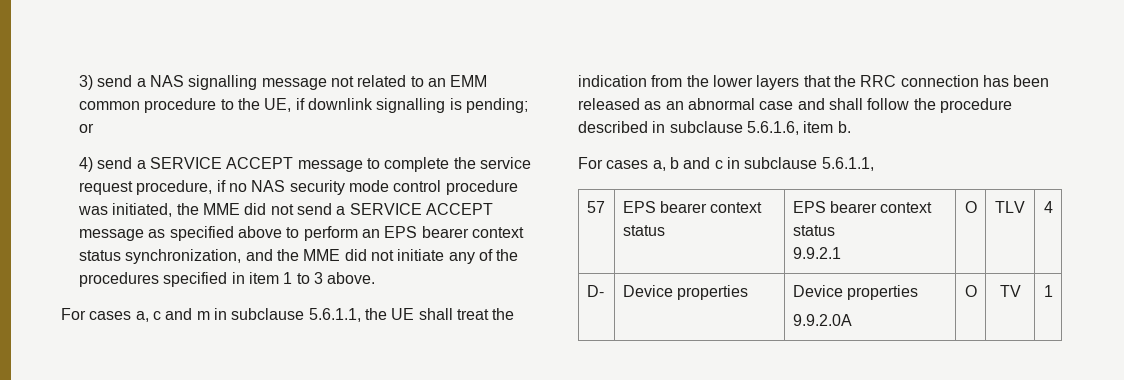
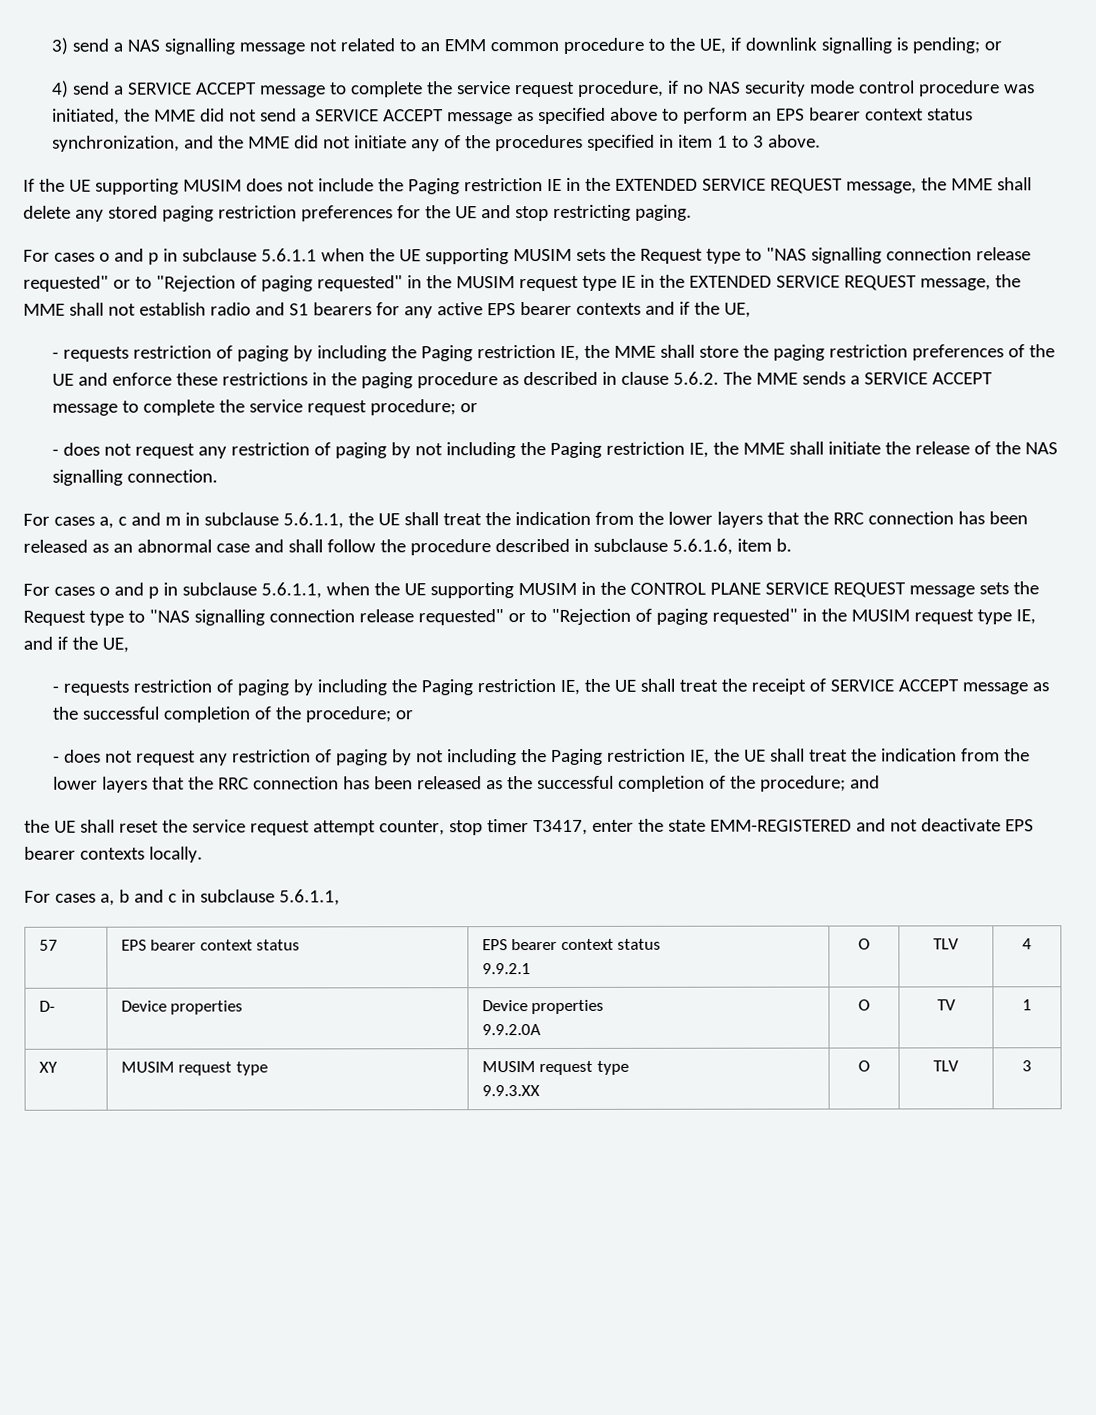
+ If the UE supporting MUSIM does not include the Paging restriction IE in the EXTENDED SERVICE REQUEST message, the MME shall delete any stored paging restriction preferences for the UE and stop restricting paging.
+ For cases o and p in subclause 5.6.1.1 when the UE supporting MUSIM sets the Request type to "NAS signalling connection release requested" or to "Rejection of paging requested" in the MUSIM request type IE in the EXTENDED SERVICE REQUEST message, the MME shall not establish radio and S1 bearers for any active EPS bearer contexts and if the UE,
+ - requests restriction of paging by including the Paging restriction IE, the MME shall store the paging restriction preferences of the UE and enforce these restrictions in the paging procedure as described in clause 5.6.2. The MME sends a SERVICE ACCEPT message to complete the service request procedure; or
+ - does not request any restriction of paging by not including the Paging restriction IE, the MME shall initiate the release of the NAS signalling connection.
+ For cases o and p in subclause 5.6.1.1, when the UE supporting MUSIM in the CONTROL PLANE SERVICE REQUEST message sets the Request type to "NAS signalling connection release requested" or to "Rejection of paging requested" in the MUSIM request type IE, and if the UE,
+ - requests restriction of paging by including the Paging restriction IE, the UE shall treat the receipt of SERVICE ACCEPT message as the successful completion of the procedure; or
+ - does not request any restriction of paging by not including the Paging restriction IE, the UE shall treat the indication from the lower layers that the RRC connection has been released as the successful completion of the procedure; and
+ the UE shall reset the service request attempt counter, stop timer T3417, enter the state EMM-REGISTERED and not deactivate EPS bearer contexts locally.
+ XY | MUSIM request type | MUSIM request type
+ 9.9.3.XX | O | TLV | 3

